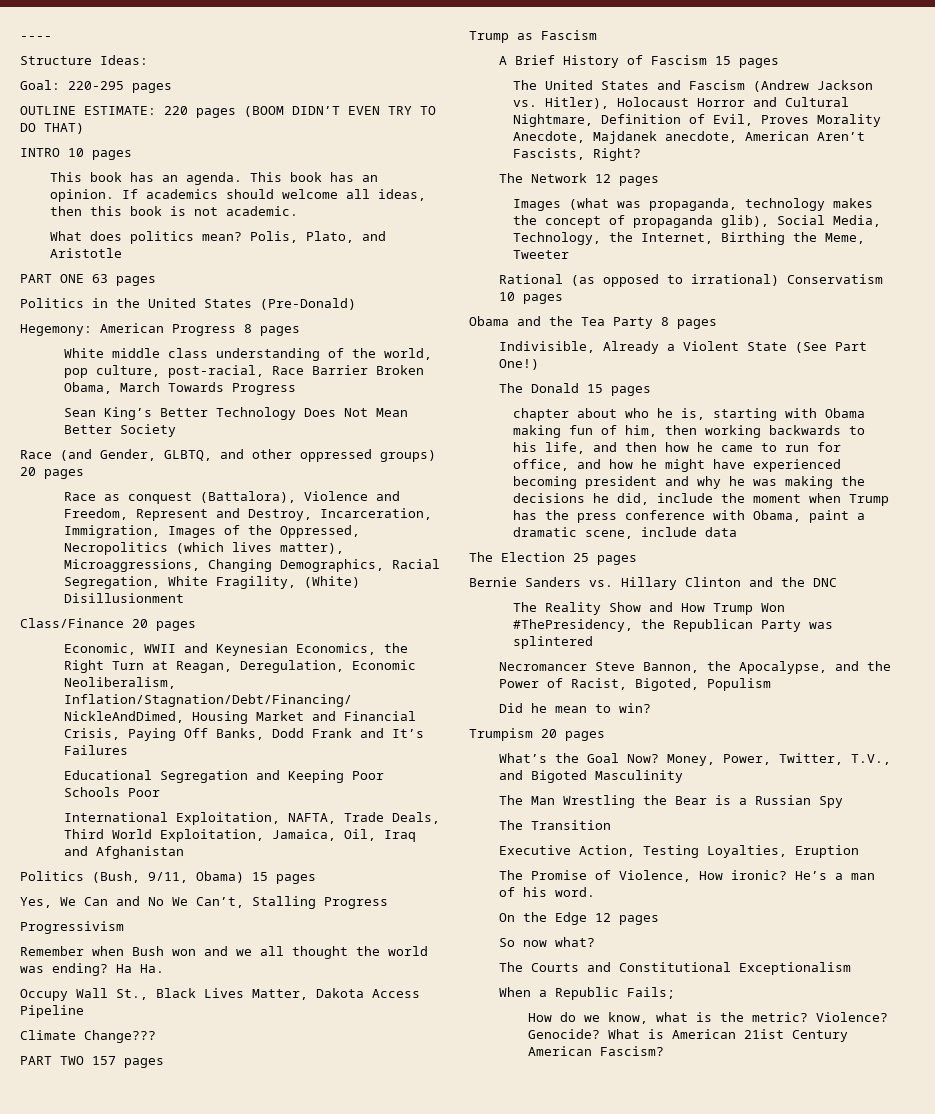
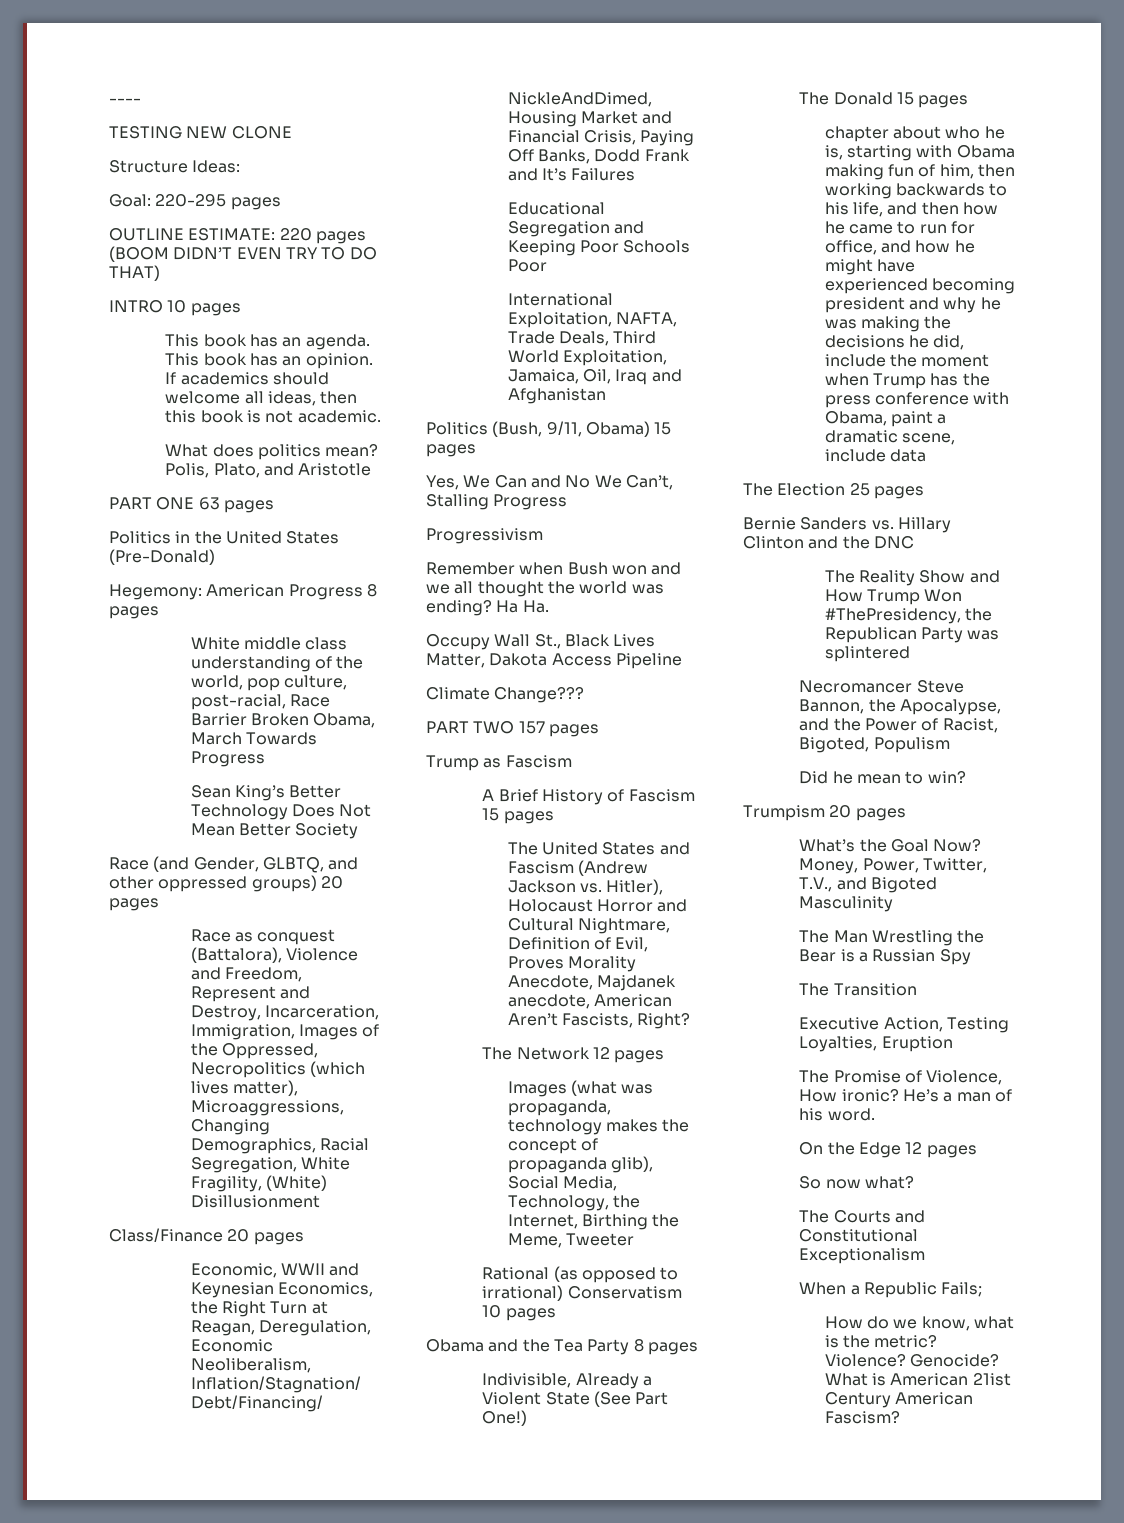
+ TESTING NEW CLONE

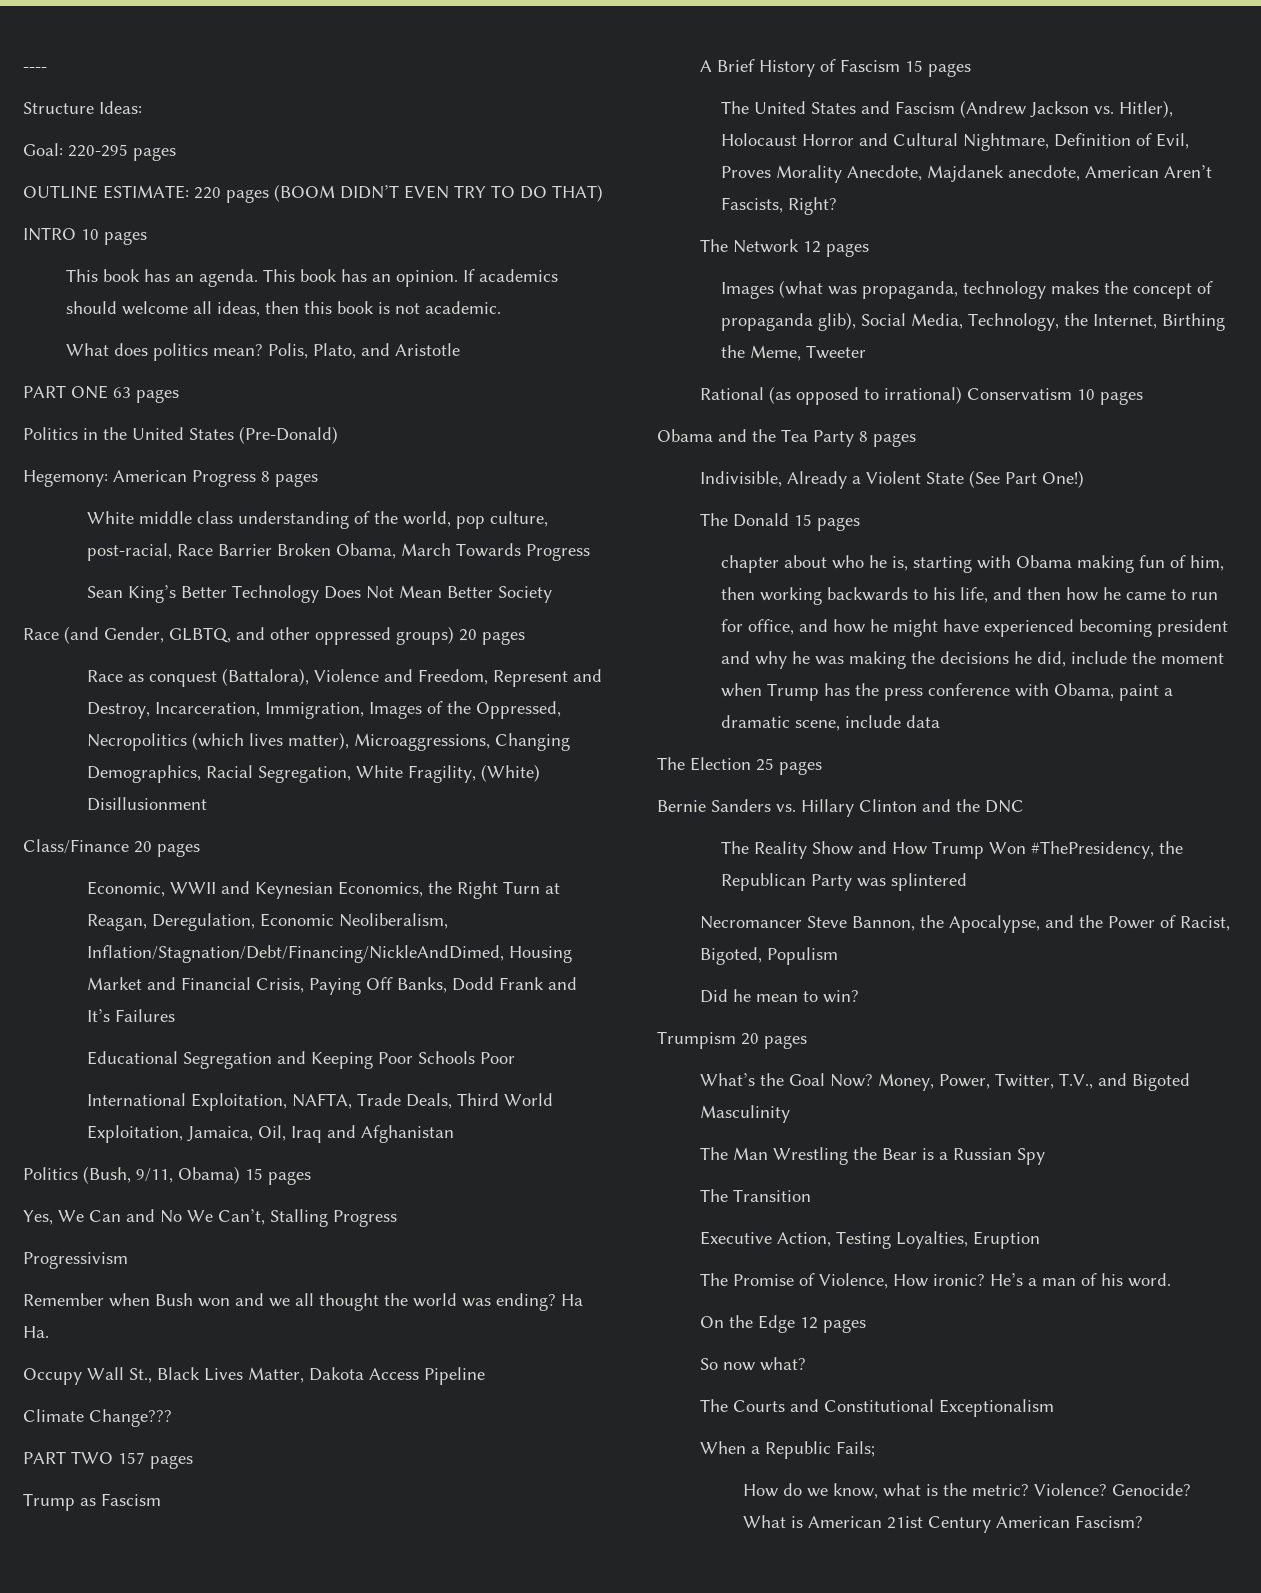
- TESTING NEW CLONE

